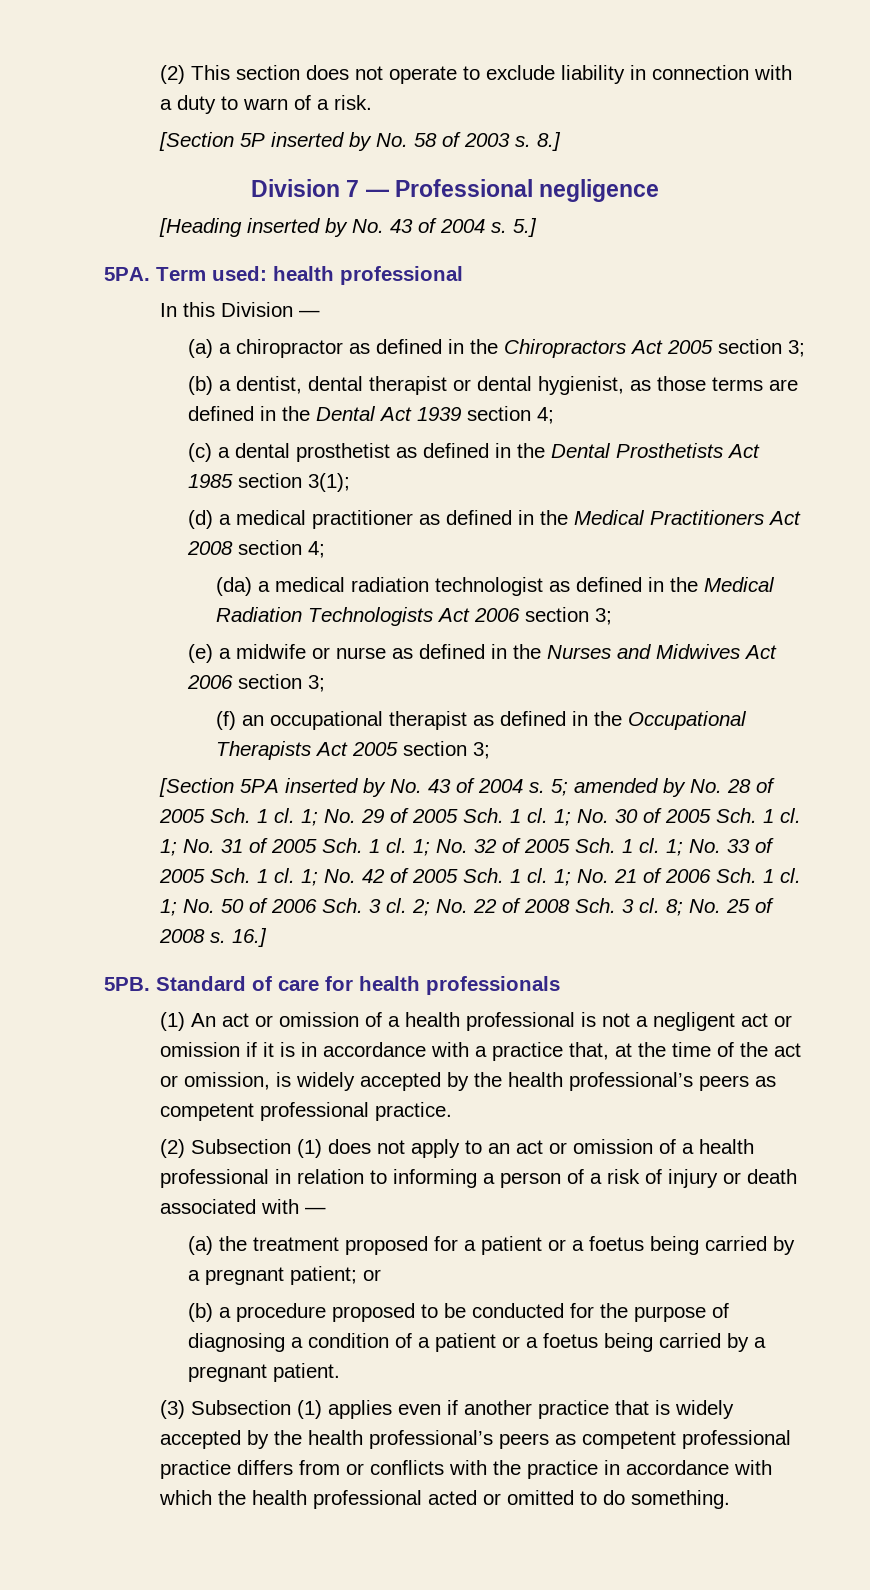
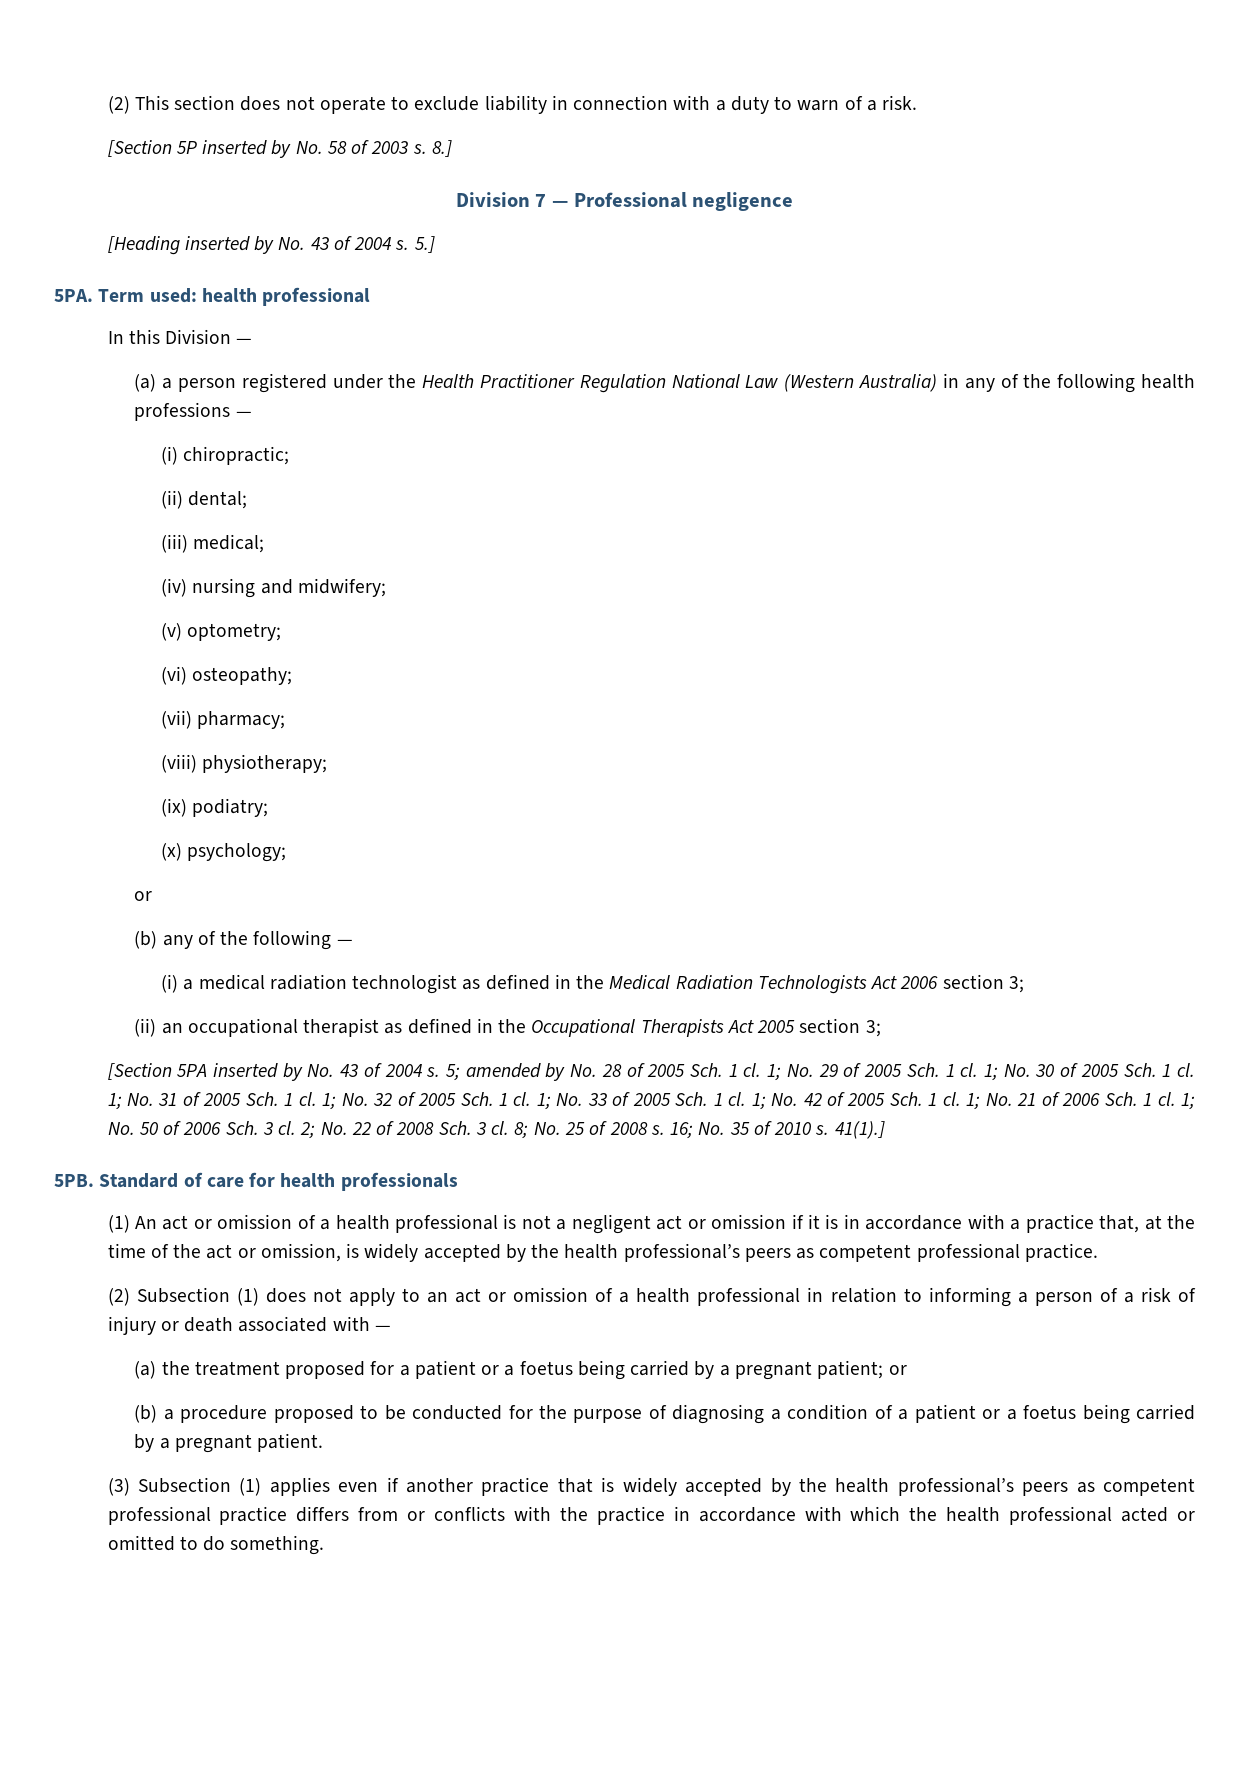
- (a) a chiropractor as defined in the Chiropractors Act 2005 section 3;
- (b) a dentist, dental therapist or dental hygienist, as those terms are defined in the Dental Act 1939 section 4;
- (c) a dental prosthetist as defined in the Dental Prosthetists Act 1985 section 3(1);
- (d) a medical practitioner as defined in the Medical Practitioners Act 2008 section 4;
- (da) a medical radiation technologist as defined in the Medical Radiation Technologists Act 2006 section 3;
+ (a) a person registered under the Health Practitioner Regulation National Law (Western Australia) in any of the following health professions —
+ (i) chiropractic;
+ (ii) dental;
+ (iii) medical;
+ (iv) nursing and midwifery;
+ (v) optometry;
+ (vi) osteopathy;
+ (vii) pharmacy;
+ (viii) physiotherapy;
+ (ix) podiatry;
+ (x) psychology;
+ or
+ (b) any of the following —
+ (i) a medical radiation technologist as defined in the Medical Radiation Technologists Act 2006 section 3;
- (e) a midwife or nurse as defined in the Nurses and Midwives Act 2006 section 3;
- (f) an occupational therapist as defined in the Occupational Therapists Act 2005 section 3;
+ (ii) an occupational therapist as defined in the Occupational Therapists Act 2005 section 3;
- 16.]
+ 16; No. 35 of 2010 s. 41(1).]

